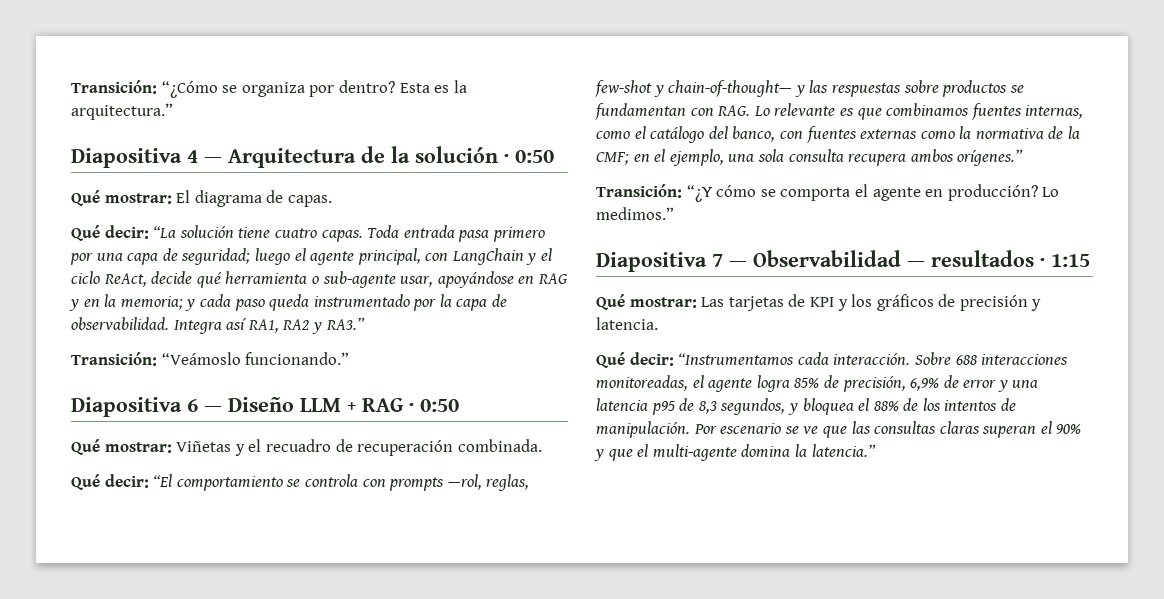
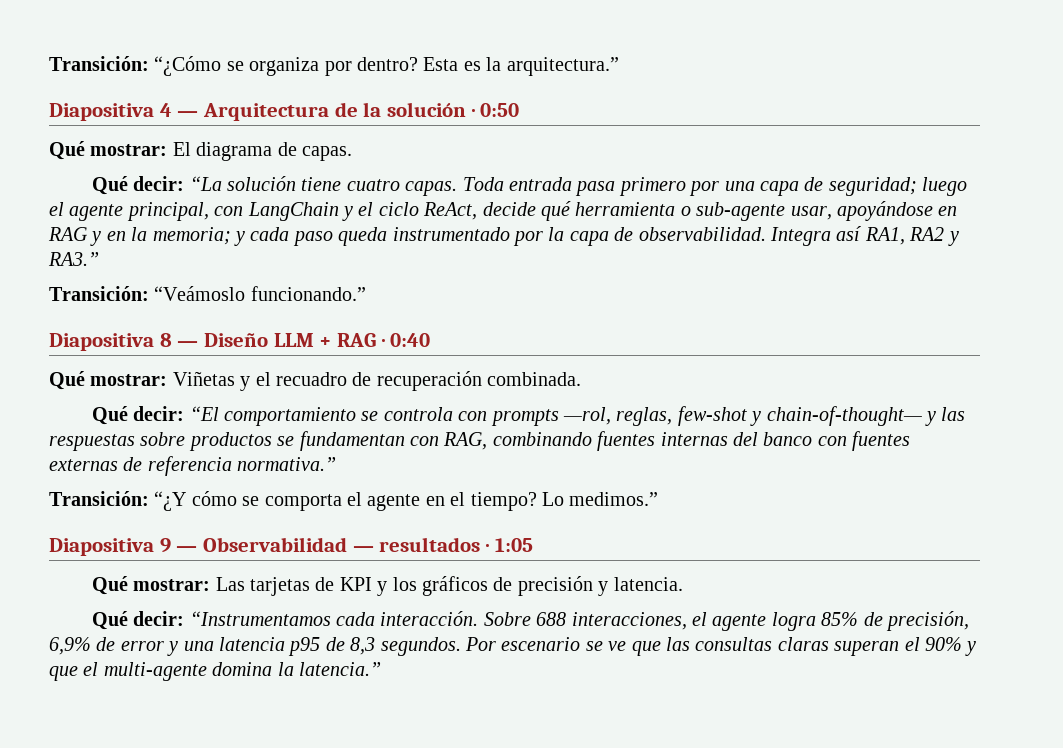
- Diapositiva 6 — Diseño LLM + RAG · 0:50
+ Diapositiva 8 — Diseño LLM + RAG · 0:40
- Qué decir: “El comportamiento se controla con prompts —rol, reglas, few-shot y chain-of-thought— y las respuestas sobre productos se fundamentan con RAG. Lo relevante es que combinamos fuentes internas, como el catálogo del banco, con fuentes externas como la normativa de la CMF; en el ejemplo, una sola consulta recupera ambos orígenes.”
+ Qué decir: “El comportamiento se controla con prompts —rol, reglas, few-shot y chain-of-thought— y las respuestas sobre productos se fundamentan con RAG, combinando fuentes internas del banco con fuentes externas de referencia normativa.”
- Transición: “¿Y cómo se comporta el agente en producción?
+ Transición: “¿Y cómo se comporta el agente en el tiempo?
- Diapositiva 7 — Observabilidad — resultados · 1:15
+ Diapositiva 9 — Observabilidad — resultados · 1:05
- Sobre 688 interacciones monitoreadas, el agente logra 85% de precisión, 6,9% de error y una latencia p95 de 8,3 segundos, y bloquea el 88% de los intentos de manipulación.
+ Sobre 688 interacciones, el agente logra 85% de precisión, 6,9% de error y una latencia p95 de 8,3 segundos.

